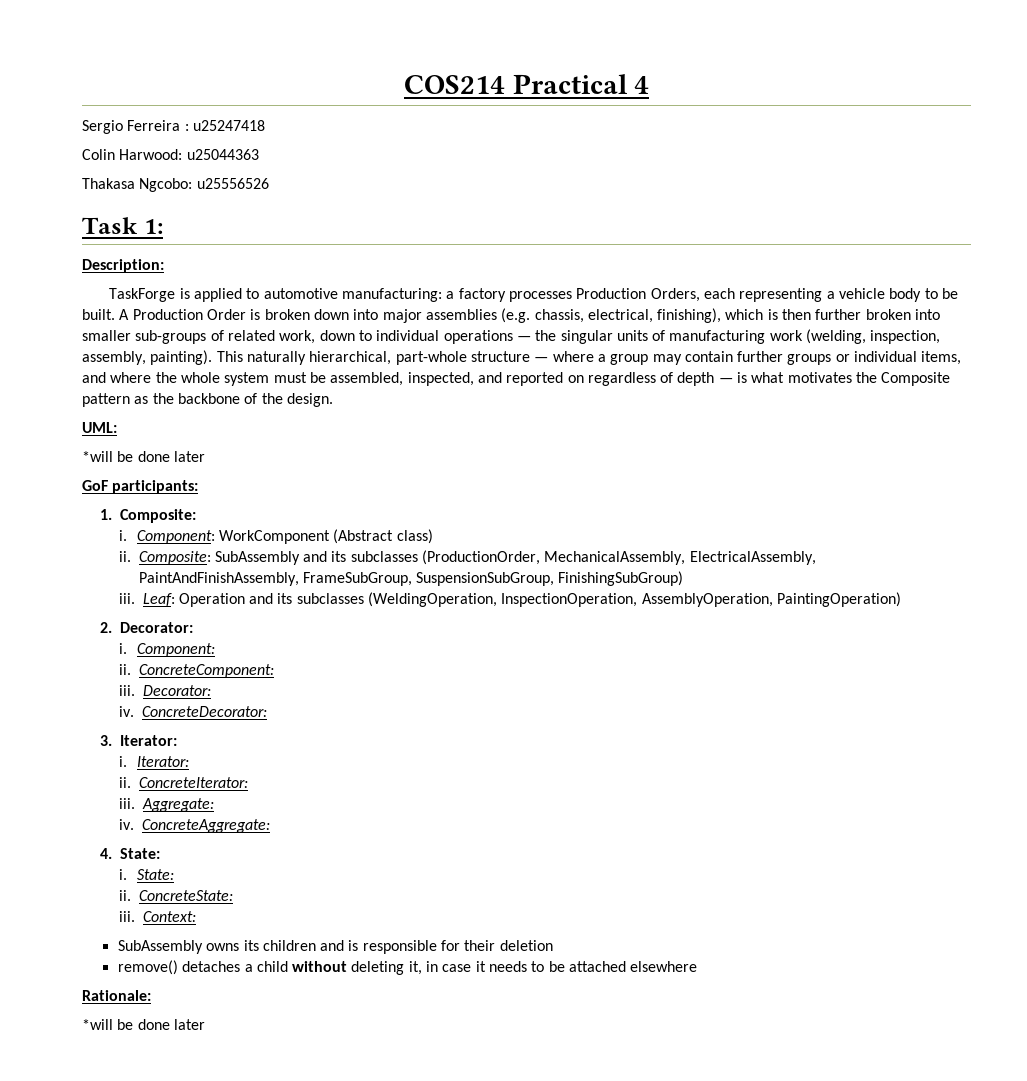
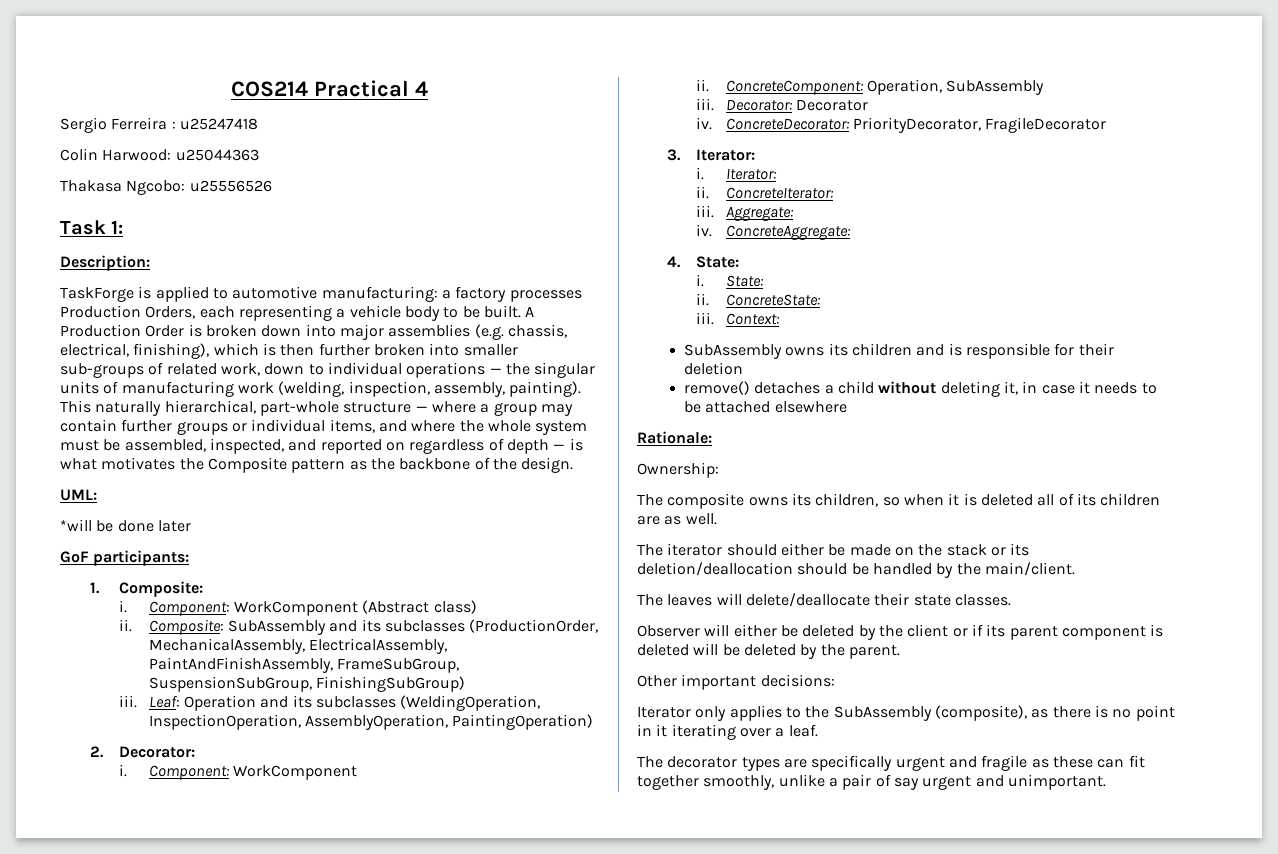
  2. Decorator:
- i. Component:
+ i. Component: WorkComponent
- ConcreteComponent:
+ ConcreteComponent: Operation, SubAssembly
- iii. Decorator:
+ iii. Decorator: Decorator
- ConcreteDecorator:
+ ConcreteDecorator: PriorityDecorator, FragileDecorator
  Rationale:
- *will be done later
+ Ownership:
+ The composite owns its children, so when it is deleted all of its children are as well.
+ The iterator should either be made on the stack or its deletion/deallocation should be handled by the main/client.
+ The leaves will delete/deallocate their state classes.
+ Observer will either be deleted by the client or if its parent component is deleted will be deleted by the parent.
+ Other important decisions:
+ Iterator only applies to the SubAssembly (composite), as there is no point in it iterating over a leaf.
+ The decorator types are specifically urgent and fragile as these can fit together smoothly, unlike a pair of say urgent and unimportant.

